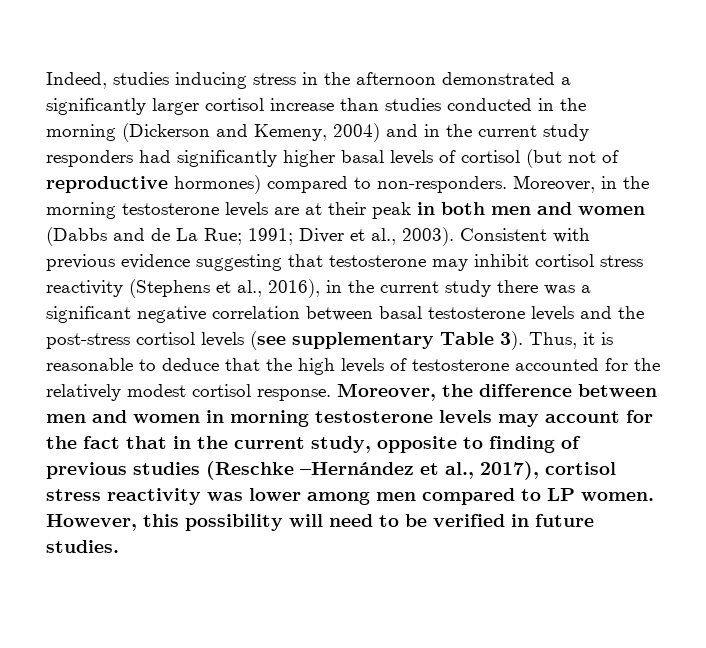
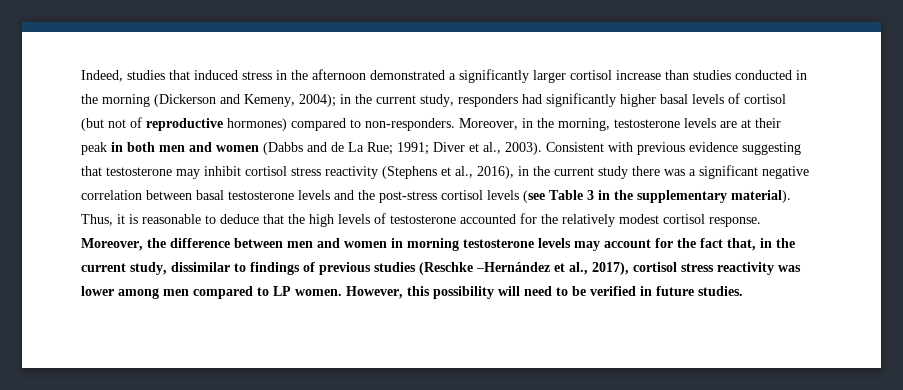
- Indeed, studies inducing stress in the afternoon demonstrated a significantly larger cortisol increase than studies conducted in the morning (Dickerson and Kemeny, 2004) and in the current study responders had significantly higher basal levels of cortisol (but not of reproductive hormones) compared to non-responders.
+ Indeed, studies that induced stress in the afternoon demonstrated a significantly larger cortisol increase than studies conducted in the morning (Dickerson and Kemeny, 2004); in the current study, responders had significantly higher basal levels of cortisol (but not of reproductive hormones) compared to non-responders.
- Moreover, in the morning testosterone levels are at their peak in both men and women (Dabbs and de La Rue; 1991; Diver et al., 2003).
+ Moreover, in the morning, testosterone levels are at their peak in both men and women (Dabbs and de La Rue; 1991; Diver et al., 2003).
- Consistent with previous evidence suggesting that testosterone may inhibit cortisol stress reactivity (Stephens et al., 2016), in the current study there was a significant negative correlation between basal testosterone levels and the post-stress cortisol levels (see supplementary Table 3).
+ Consistent with previous evidence suggesting that testosterone may inhibit cortisol stress reactivity (Stephens et al., 2016), in the current study there was a significant negative correlation between basal testosterone levels and the post-stress cortisol levels (see Table 3 in the supplementary material).
- Moreover, the difference between men and women in morning testosterone levels may account for the fact that in the current study, opposite to finding of previous studies (Reschke –Hernández et al., 2017), cortisol stress reactivity was lower among men compared to LP women.
+ Moreover, the difference between men and women in morning testosterone levels may account for the fact that, in the current study, dissimilar to findings of previous studies (Reschke –Hernández et al., 2017), cortisol stress reactivity was lower among men compared to LP women.

